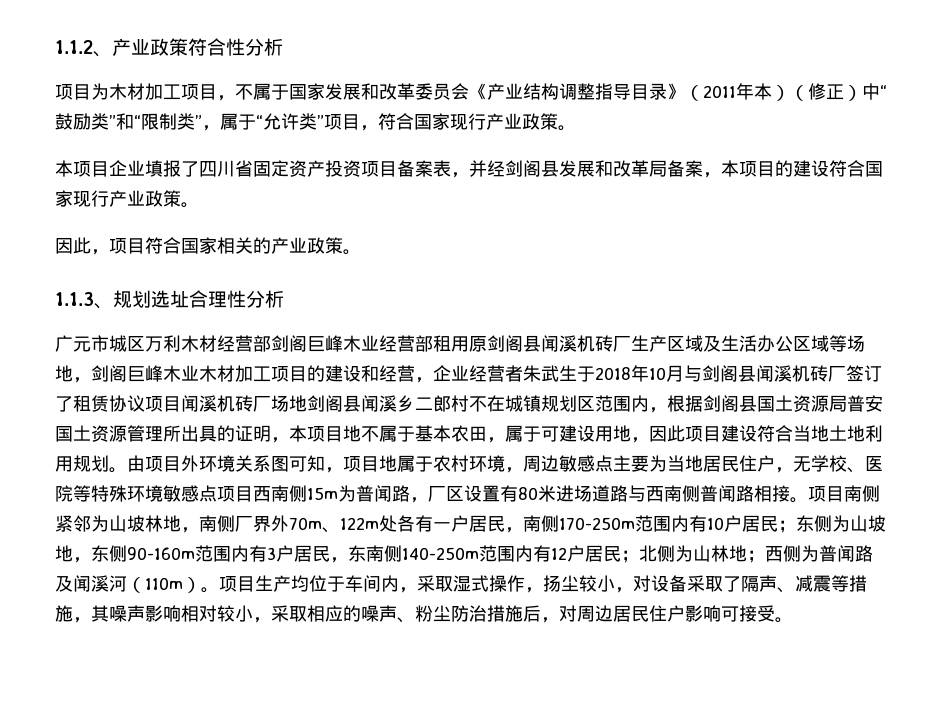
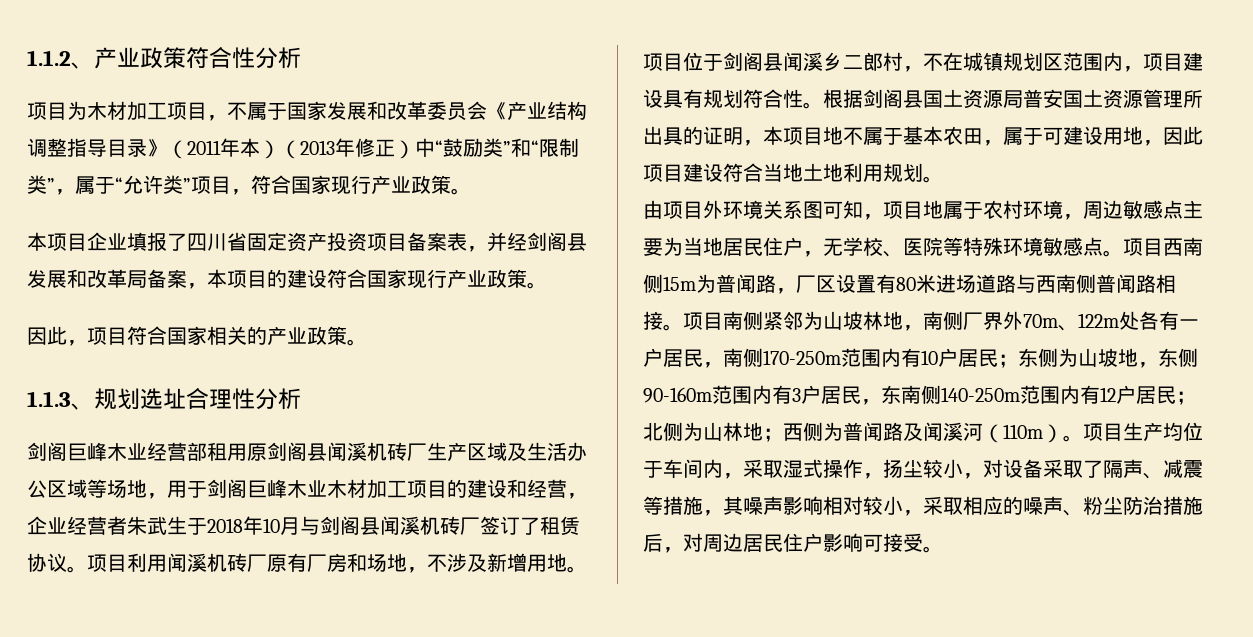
- 项目为木材加工项目，不属于国家发展和改革委员会《产业结构调整指导目录》（2011年本）（修正）中“鼓励类”和“限制类”，属于“允许类”项目，符合国家现行产业政策。
+ 项目为木材加工项目，不属于国家发展和改革委员会《产业结构调整指导目录》（2011年本）（2013年修正）中“鼓励类”和“限制类”，属于“允许类”项目，符合国家现行产业政策。
- 广元市城区万利木材经营部剑阁巨峰木业经营部租用原剑阁县闻溪机砖厂生产区域及生活办公区域等场地，剑阁巨峰木业木材加工项目的建设和经营，企业经营者朱武生于2018年10月与剑阁县闻溪机砖厂签订了租赁协议项目闻溪机砖厂场地剑阁县闻溪乡二郎村不在城镇规划区范围内，根据剑阁县国土资源局普安国土资源管理所出具的证明，本项目地不属于基本农田，属于可建设用地，因此项目建设符合当地土地利用规划。由项目外环境关系图可知，项目地属于农村环境，周边敏感点主要为当地居民住户，无学校、医院等特殊环境敏感点项目西南侧15m为普闻路，厂区设置有80米进场道路与西南侧普闻路相接。
+ 剑阁巨峰木业经营部租用原剑阁县闻溪机砖厂生产区域及生活办公区域等场地，用于剑阁巨峰木业木材加工项目的建设和经营，企业经营者朱武生于2018年10月与剑阁县闻溪机砖厂签订了租赁协议。项目利用闻溪机砖厂原有厂房和场地，不涉及新增用地。项目位于剑阁县闻溪乡二郎村，不在城镇规划区范围内，项目建设具有规划符合性。根据剑阁县国土资源局普安国土资源管理所出具的证明，本项目地不属于基本农田，属于可建设用地，因此项目建设符合当地土地利用规划。
+ 由项目外环境关系图可知，项目地属于农村环境，周边敏感点主要为当地居民住户，无学校、医院等特殊环境敏感点。项目西南侧15m为普闻路，厂区设置有80米进场道路与西南侧普闻路相接。

